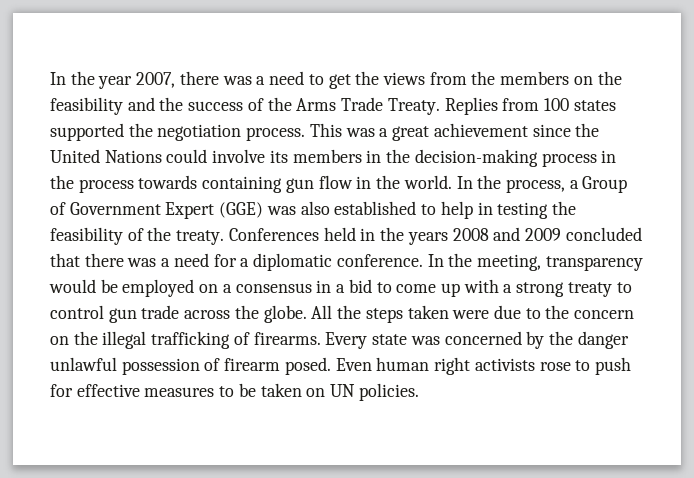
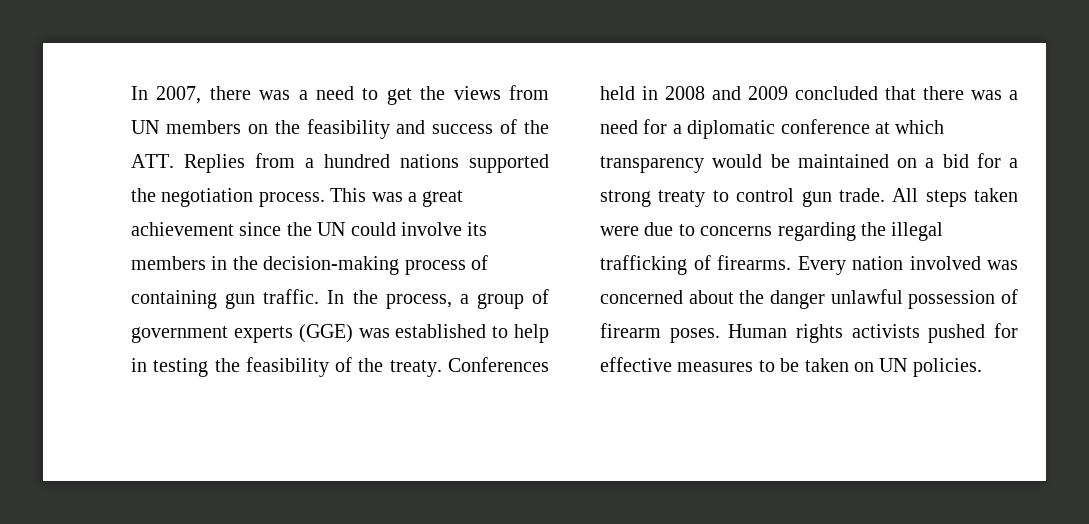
- In the year 2007, there was a need to get the views from the members on the feasibility and the success of the Arms Trade Treaty. Replies from 100 states supported the negotiation process.
+ In 2007, there was a need to get the views from UN members on the feasibility and success of the ATT. Replies from a hundred nations supported the negotiation process.
- This was a great achievement since the United Nations could involve its members in the decision-making process in the process towards containing gun flow in the world. In the process, a Group of Government Expert (GGE) was also established to help in testing the feasibility of the treaty.
+ This was a great achievement since the UN could involve its members in the decision-making process of containing gun traffic. In the process, a group of government experts (GGE) was established to help in testing the feasibility of the treaty.
- Conferences held in the years 2008 and 2009 concluded that there was a need for a diplomatic conference. In the meeting, transparency would be employed on a consensus in a bid to come up with a strong treaty to control gun trade across the globe. All the steps taken were due to the concern on the illegal trafficking of firearms.
+ Conferences held in 2008 and 2009 concluded that there was a need for a diplomatic conference at which transparency would be maintained on a bid for a strong treaty to control gun trade. All steps taken were due to concerns regarding the illegal trafficking of firearms.
- Every state was concerned by the danger unlawful possession of firearm posed. Even human right activists rose to push for effective measures to be taken on UN policies.
+ Every nation involved was concerned about the danger unlawful possession of firearm poses. Human rights activists pushed for effective measures to be taken on UN policies.

